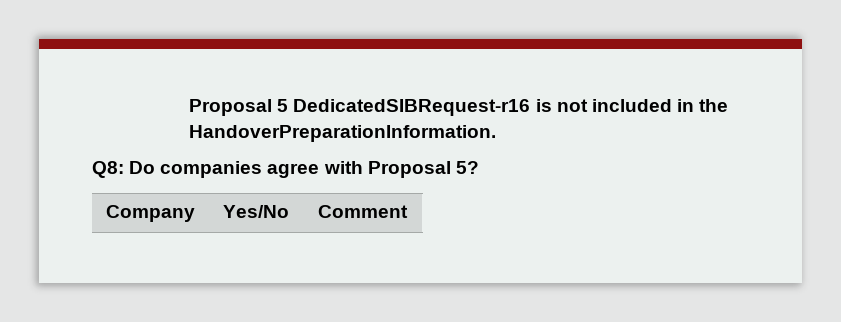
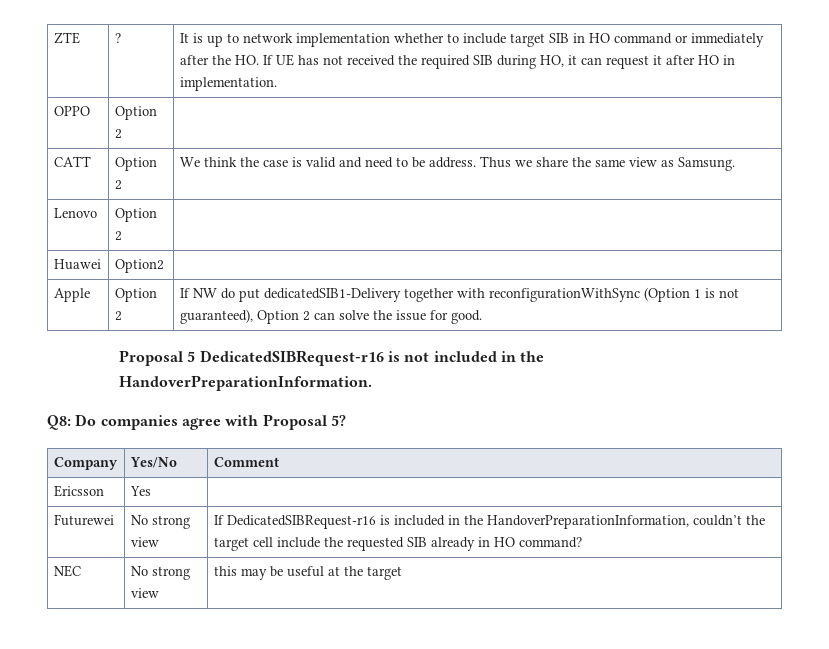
+ ZTE | ? | It is up to network implementation whether to include target SIB in HO command or immediately after the HO. If UE has not received the required SIB during HO, it can request it after HO in implementation.
+ OPPO | Option 2 |
+ CATT | Option 2 | We think the case is valid and need to be address. Thus we share the same view as Samsung.
+ Lenovo | Option 2 |
+ Huawei | Option2 |
+ Apple | Option 2 | If NW do put dedicatedSIB1-Delivery together with reconfigurationWithSync (Option 1 is not guaranteed), Option 2 can solve the issue for good.
+ Ericsson | Yes |
+ Futurewei | No strong view | If DedicatedSIBRequest-r16 is included in the HandoverPreparationInformation, couldn’t the target cell include the requested SIB already in HO command?
+ NEC | No strong view | this may be useful at the target

